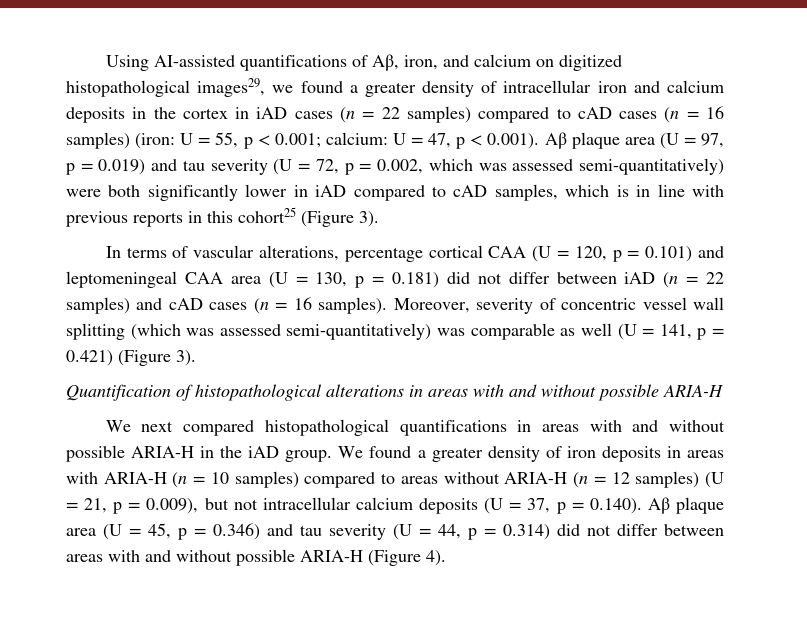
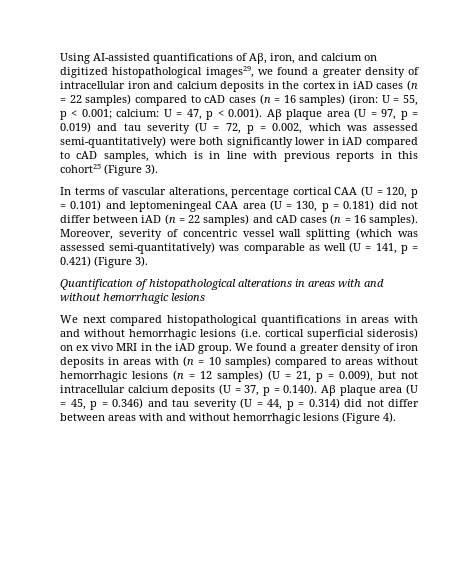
- Quantification of histopathological alterations in areas with and without possible ARIA-H
+ Quantification of histopathological alterations in areas with and without hemorrhagic lesions
- We next compared histopathological quantifications in areas with and without possible ARIA-H in the iAD group.
+ We next compared histopathological quantifications in areas with and without hemorrhagic lesions (i.e. cortical superficial siderosis) on ex vivo MRI in the iAD group.
- We found a greater density of iron deposits in areas with ARIA-H (n = 10 samples) compared to areas without ARIA-H (n = 12 samples) (U = 21, p = 0.009), but not intracellular calcium deposits (U = 37, p = 0.140). Aβ plaque area (U = 45, p = 0.346) and tau severity (U = 44, p = 0.314) did not differ between areas with and without possible ARIA-H (Figure 4).
+ We found a greater density of iron deposits in areas with (n = 10 samples) compared to areas without hemorrhagic lesions (n = 12 samples) (U = 21, p = 0.009), but not intracellular calcium deposits (U = 37, p = 0.140). Aβ plaque area (U = 45, p = 0.346) and tau severity (U = 44, p = 0.314) did not differ between areas with and without hemorrhagic lesions (Figure 4).

